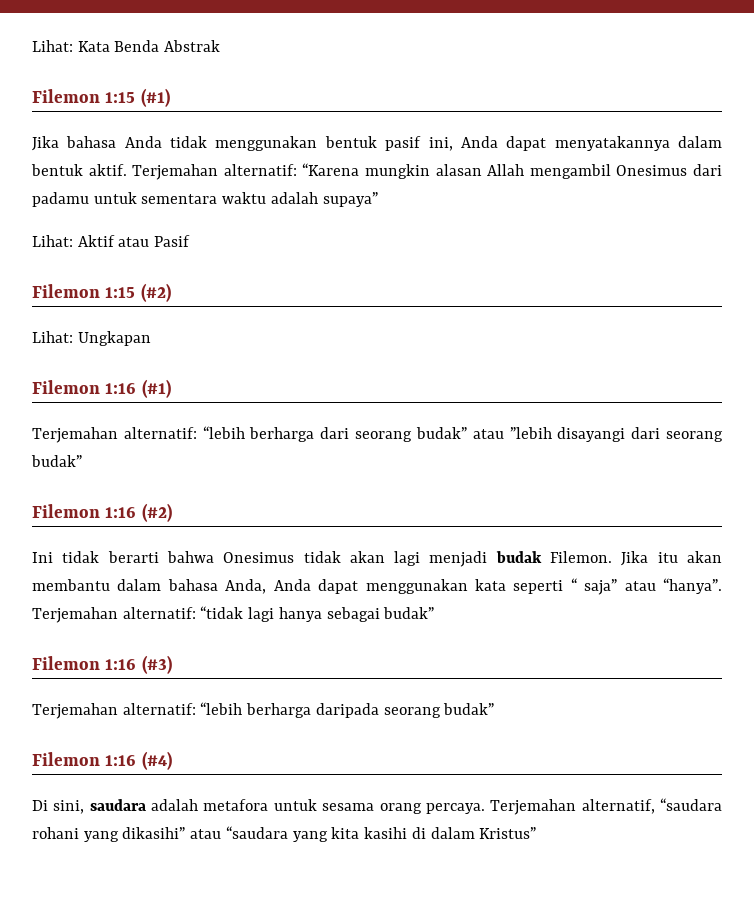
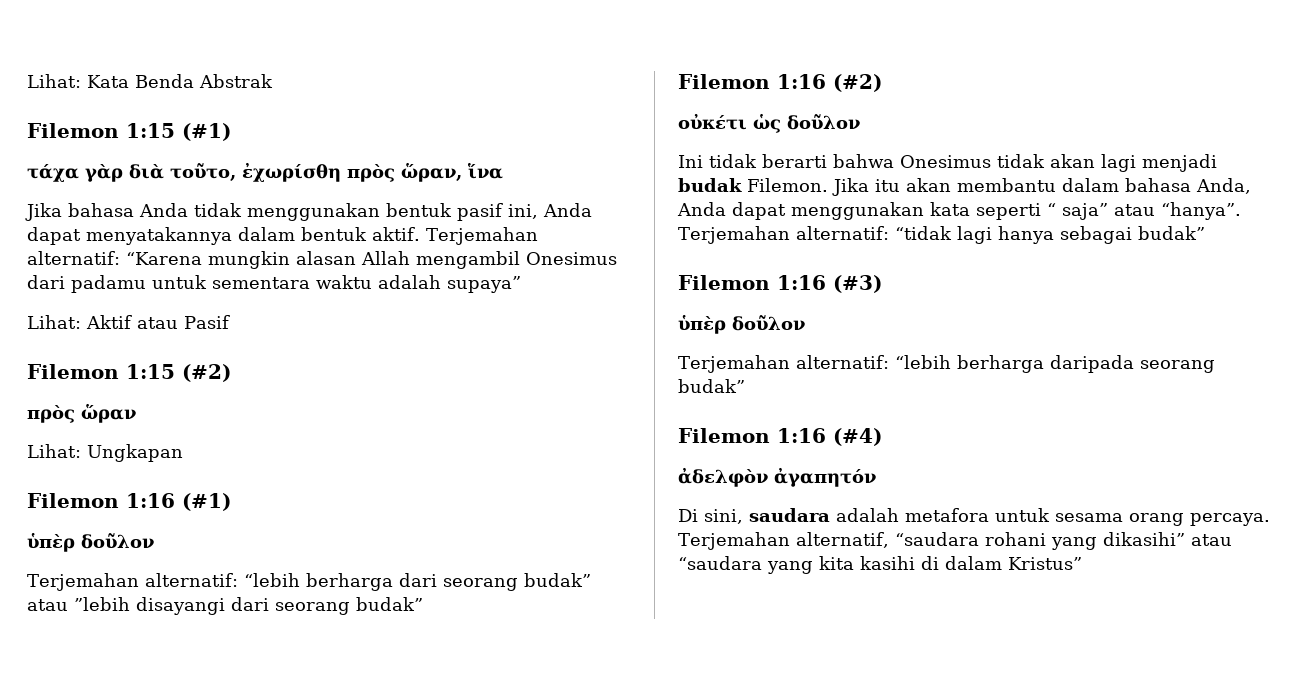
+ τάχα γὰρ διὰ τοῦτο, ἐχωρίσθη πρὸς ὥραν, ἵνα
+ πρὸς ὥραν
  Filemon 1:16 (#1)
+ ὑπὲρ δοῦλον
+ οὐκέτι ὡς δοῦλον
  Filemon 1:16 (#3)
+ ὑπὲρ δοῦλον
+ ἀδελφὸν ἀγαπητόν

